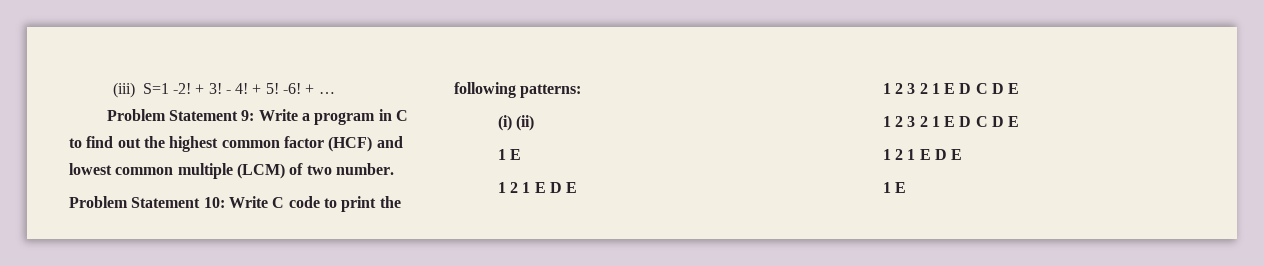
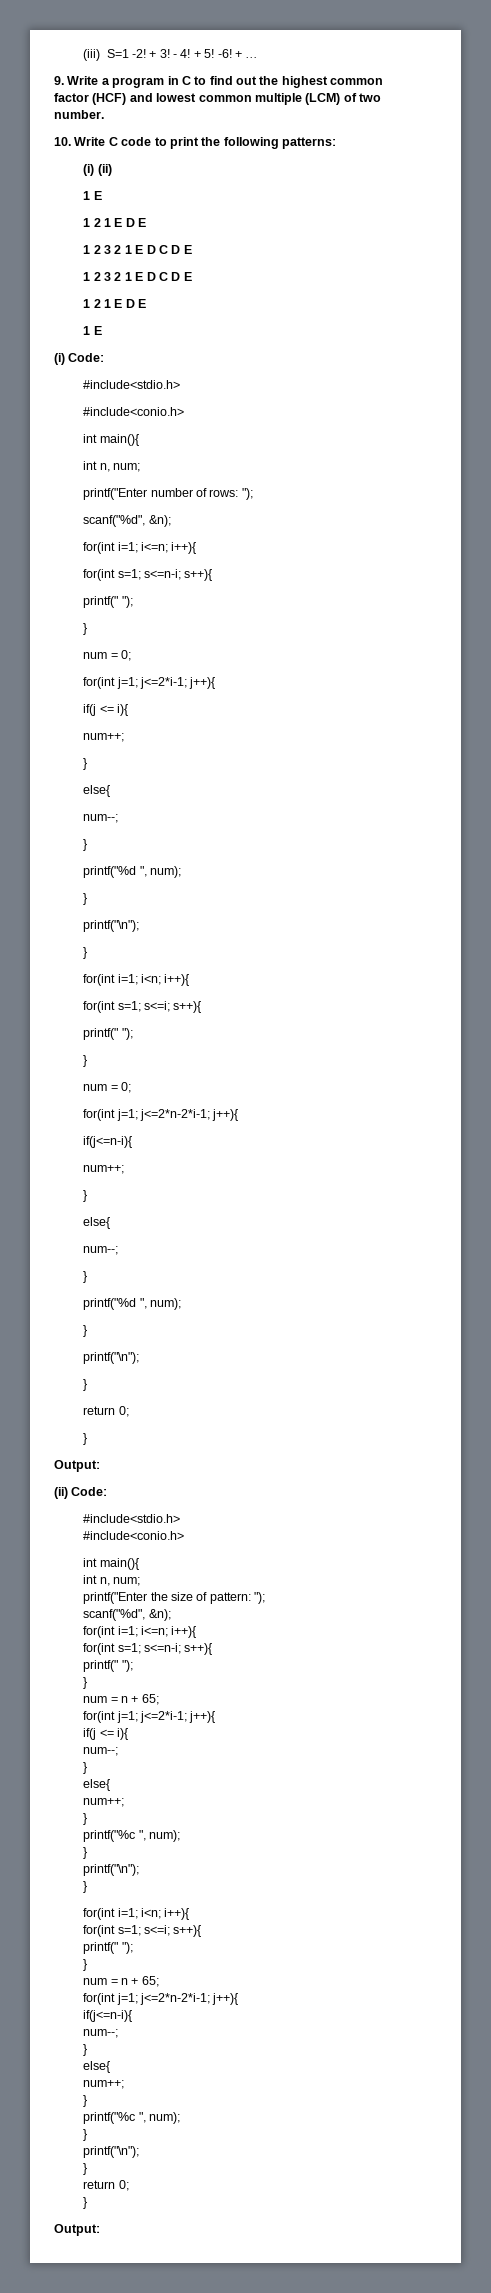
- Problem Statement 9: Write a program in C to find out the highest common factor (HCF) and lowest common multiple (LCM) of two number.
+ 9. Write a program in C to find out the highest common factor (HCF) and lowest common multiple (LCM) of two number.
- Problem Statement 10: Write C code to print the following patterns:
+ 10. Write C code to print the following patterns:
+ (i) Code:
+ #include<stdio.h>
+ #include<conio.h>
+ int main(){
+ int n, num;
+ printf("Enter number of rows: ");
+ scanf("%d", &n);
+ for(int i=1; i<=n; i++){
+ for(int s=1; s<=n-i; s++){
+ printf(" ");
+ }
+ num = 0;
+ for(int j=1; j<=2*i-1; j++){
+ if(j <= i){
+ num++;
+ }
+ else{
+ num--;
+ }
+ printf("%d ", num);
+ }
+ printf("\n");
+ }
+ for(int i=1; i<n; i++){
+ for(int s=1; s<=i; s++){
+ printf(" ");
+ }
+ num = 0;
+ for(int j=1; j<=2*n-2*i-1; j++){
+ if(j<=n-i){
+ num++;
+ }
+ else{
+ num--;
+ }
+ printf("%d ", num);
+ }
+ printf("\n");
+ }
+ return 0;
+ }
+ Output:
+ (ii) Code:
+ #include<stdio.h>
+ #include<conio.h>
+ int main(){
+ int n, num;
+ printf("Enter the size of pattern: ");
+ scanf("%d", &n);
+ for(int i=1; i<=n; i++){
+ for(int s=1; s<=n-i; s++){
+ printf(" ");
+ }
+ num = n + 65;
+ for(int j=1; j<=2*i-1; j++){
+ if(j <= i){
+ num--;
+ }
+ else{
+ num++;
+ }
+ printf("%c ", num);
+ }
+ printf("\n");
+ }
+ for(int i=1; i<n; i++){
+ for(int s=1; s<=i; s++){
+ printf(" ");
+ }
+ num = n + 65;
+ for(int j=1; j<=2*n-2*i-1; j++){
+ if(j<=n-i){
+ num--;
+ }
+ else{
+ num++;
+ }
+ printf("%c ", num);
+ }
+ printf("\n");
+ }
+ return 0;
+ }
+ Output:

